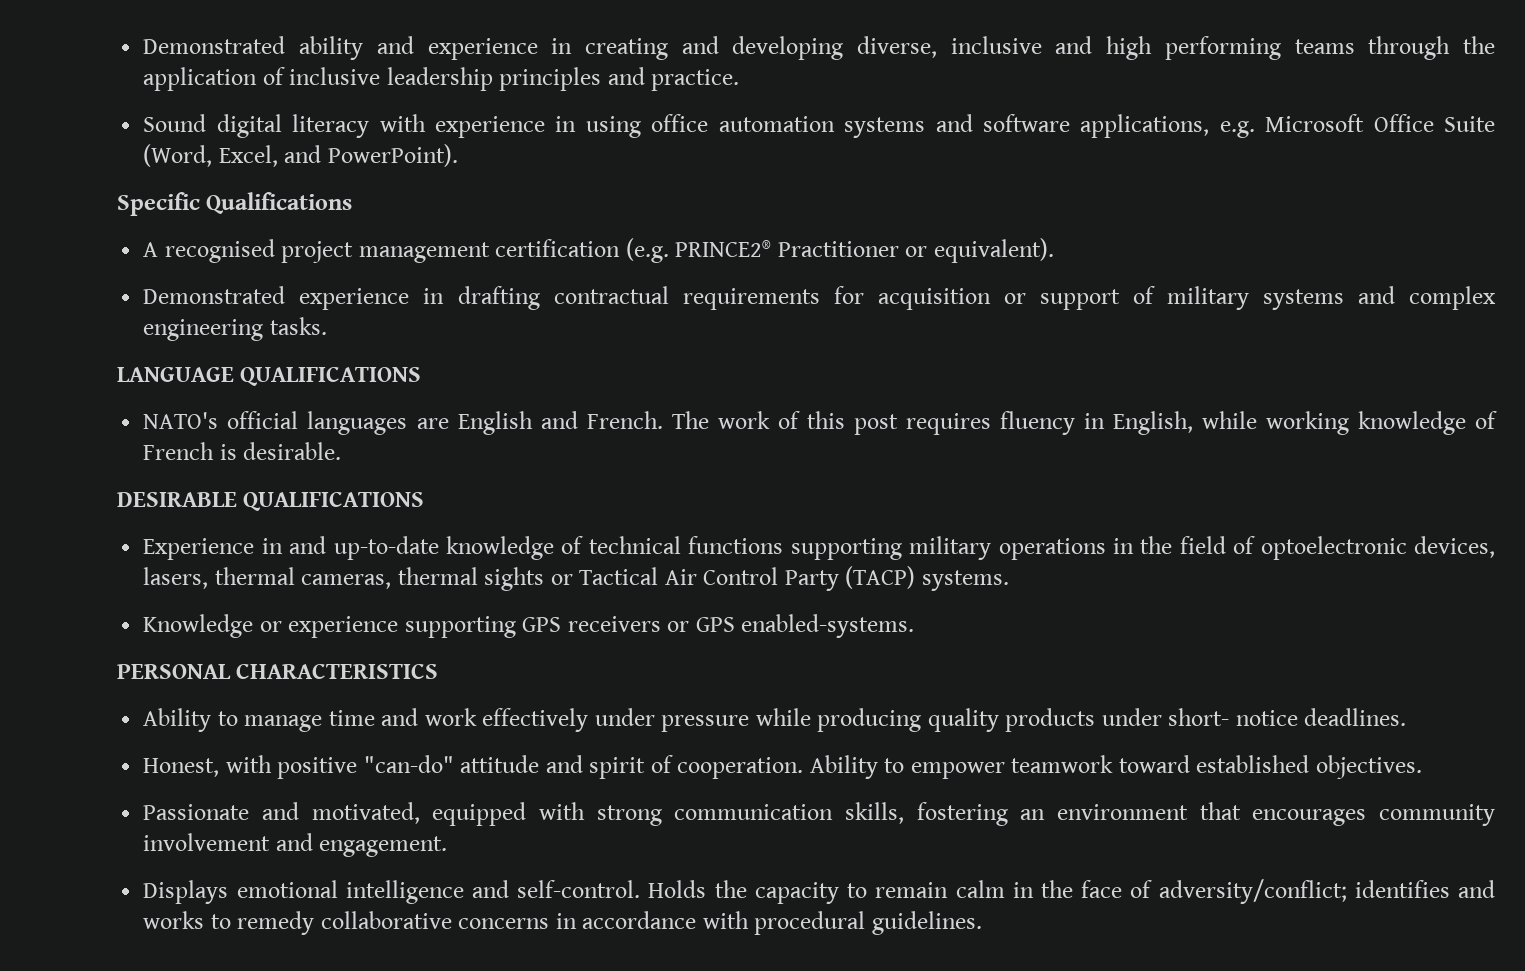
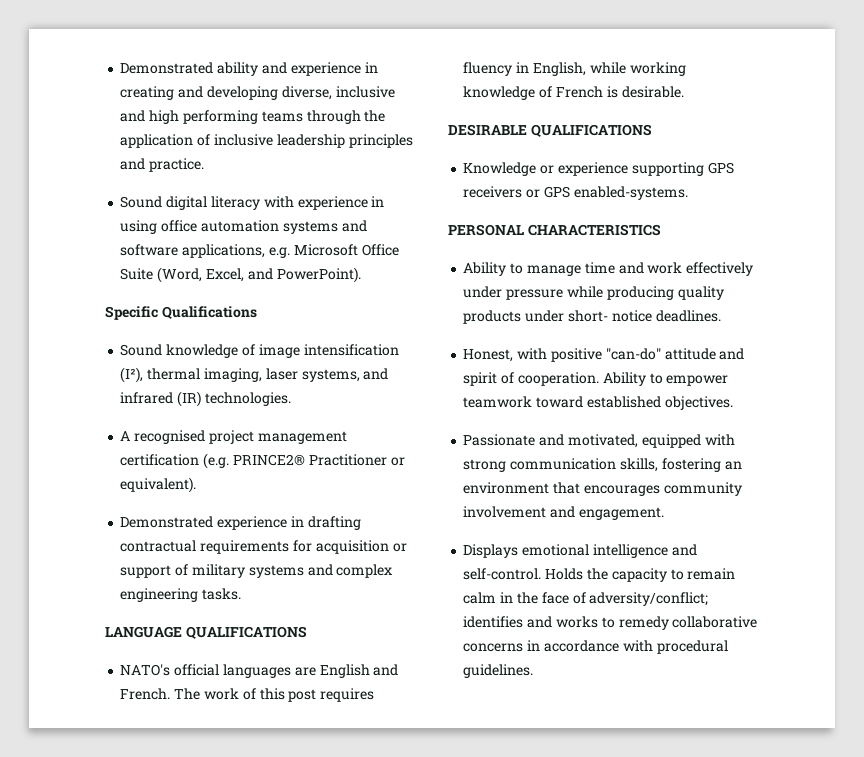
+ Sound knowledge of image intensification (I²), thermal imaging, laser systems, and infrared (IR) technologies.
- Experience in and up-to-date knowledge of technical functions supporting military operations in the field of optoelectronic devices, lasers, thermal cameras, thermal sights or Tactical Air Control Party (TACP) systems.

